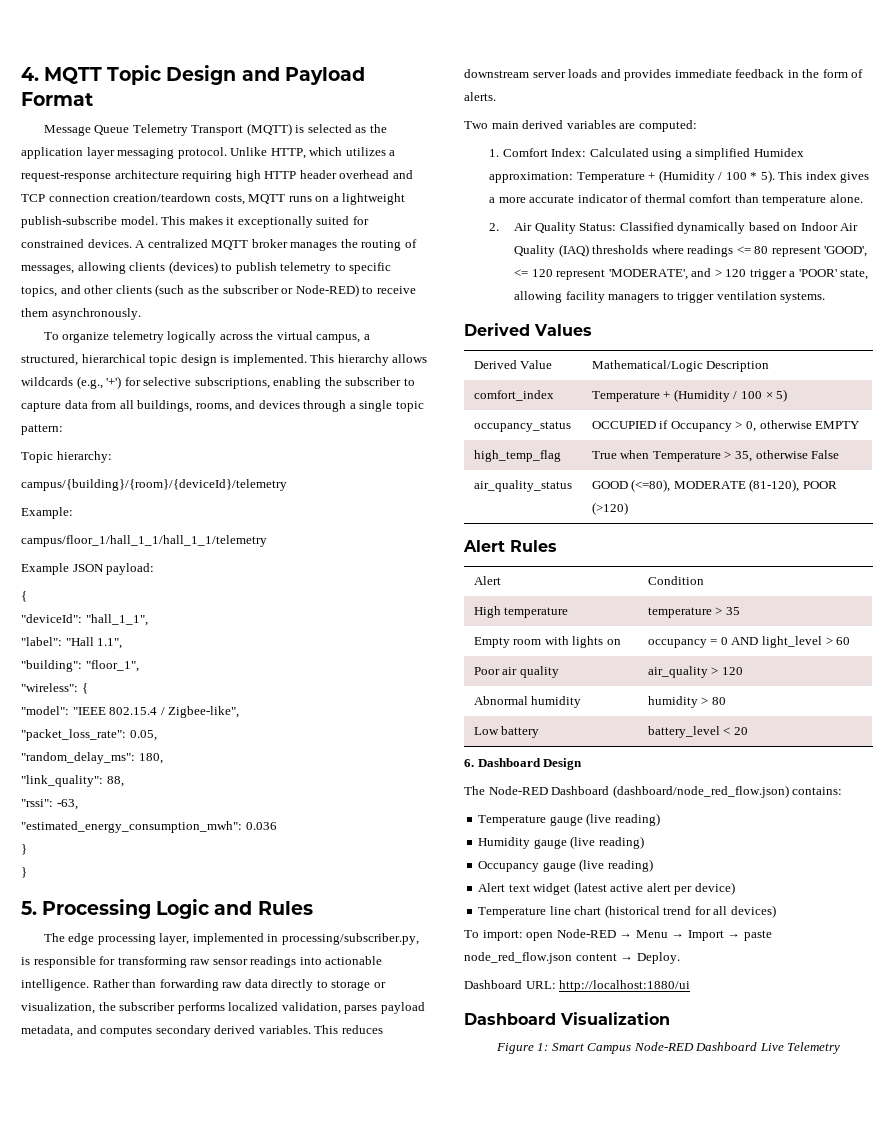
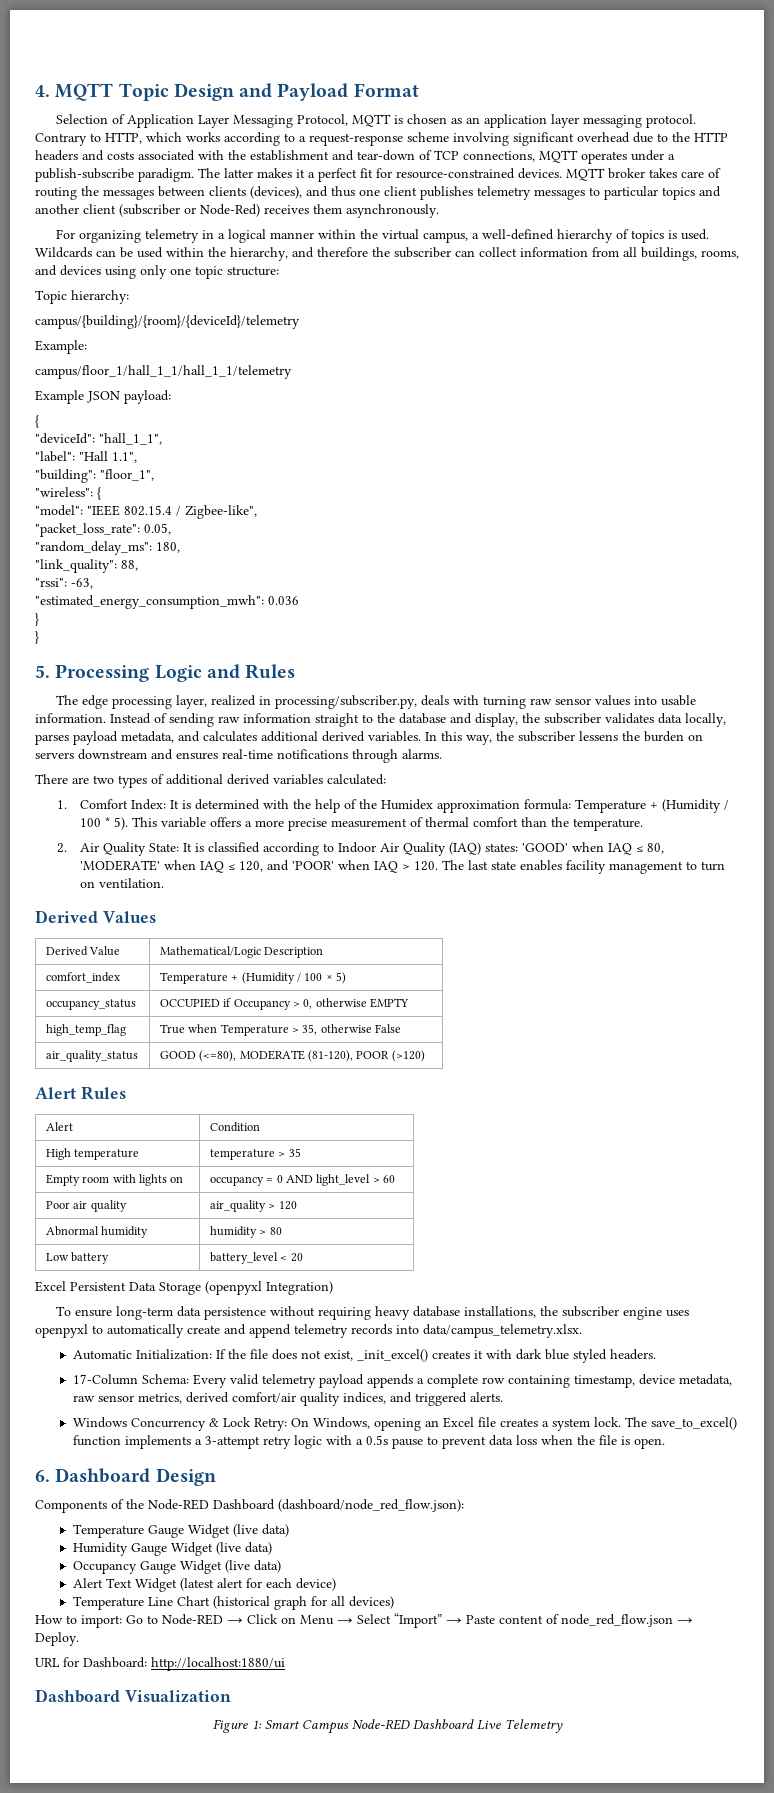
- Message Queue Telemetry Transport (MQTT) is selected as the application layer messaging protocol. Unlike HTTP, which utilizes a request-response architecture requiring high HTTP header overhead and TCP connection creation/teardown costs, MQTT runs on a lightweight publish-subscribe model. This makes it exceptionally suited for constrained devices. A centralized MQTT broker manages the routing of messages, allowing clients (devices) to publish telemetry to specific topics, and other clients (such as the subscriber or Node-RED) to receive them asynchronously.
- To organize telemetry logically across the virtual campus, a structured, hierarchical topic design is implemented. This hierarchy allows wildcards (e.g., '+') for selective subscriptions, enabling the subscriber to capture data from all buildings, rooms, and devices through a single topic pattern:
+ Selection of Application Layer Messaging Protocol, MQTT is chosen as an application layer messaging protocol. Contrary to HTTP, which works according to a request-response scheme involving significant overhead due to the HTTP headers and costs associated with the establishment and tear-down of TCP connections, MQTT operates under a publish-subscribe paradigm. The latter makes it a perfect fit for resource-constrained devices. MQTT broker takes care of routing the messages between clients (devices), and thus one client publishes telemetry messages to particular topics and another client (subscriber or Node-Red) receives them asynchronously.
+ For organizing telemetry in a logical manner within the virtual campus, a well-defined hierarchy of topics is used. Wildcards can be used within the hierarchy, and therefore the subscriber can collect information from all buildings, rooms, and devices using only one topic structure:
- The edge processing layer, implemented in processing/subscriber.py, is responsible for transforming raw sensor readings into actionable intelligence. Rather than forwarding raw data directly to storage or visualization, the subscriber performs localized validation, parses payload metadata, and computes secondary derived variables. This reduces downstream server loads and provides immediate feedback in the form of alerts.
- Two main derived variables are computed:
- 1. Comfort Index: Calculated using a simplified Humidex approximation: Temperature + (Humidity / 100 * 5).
+ The edge processing layer, realized in processing/subscriber.py, deals with turning raw sensor values into usable information. Instead of sending raw information straight to the database and display, the subscriber validates data locally, parses payload metadata, and calculates additional derived variables. In this way, the subscriber lessens the burden on servers downstream and ensures real-time notifications through alarms.
+ There are two types of additional derived variables calculated:
+ 1. Comfort Index: It is determined with the help of the Humidex approximation formula: Temperature + (Humidity / 100 * 5).
- This index gives a more accurate indicator of thermal comfort than temperature alone.
+ This variable offers a more precise measurement of thermal comfort than the temperature.
- 2. Air Quality Status: Classified dynamically based on Indoor Air Quality (IAQ) thresholds where readings <= 80 represent 'GOOD', <= 120 represent 'MODERATE', and > 120 trigger a 'POOR' state, allowing facility managers to trigger ventilation systems.
+ 2. Air Quality State: It is classified according to Indoor Air Quality (IAQ) states: 'GOOD' when IAQ ≤ 80, 'MODERATE' when IAQ ≤ 120, and 'POOR' when IAQ > 120. The last state enables facility management to turn on ventilation.
+ Excel Persistent Data Storage (openpyxl Integration)
+ To ensure long-term data persistence without requiring heavy database installations, the subscriber engine uses openpyxl to automatically create and append telemetry records into data/campus_telemetry.xlsx.
+ Automatic Initialization: If the file does not exist, _init_excel() creates it with dark blue styled headers.
+ 17-Column Schema: Every valid telemetry payload appends a complete row containing timestamp, device metadata, raw sensor metrics, derived comfort/air quality indices, and triggered alerts.
+ Windows Concurrency & Lock Retry: On Windows, opening an Excel file creates a system lock. The save_to_excel() function implements a 3-attempt retry logic with a 0.5s pause to prevent data loss when the file is open.
  6. Dashboard Design
- The Node-RED Dashboard (dashboard/node_red_flow.json) contains:
- Temperature gauge (live reading)
- Humidity gauge (live reading)
- Occupancy gauge (live reading)
- Alert text widget (latest active alert per device)
- Temperature line chart (historical trend for all devices)
- To import: open Node-RED → Menu → Import → paste node_red_flow.json content → Deploy.
+ Components of the Node-RED Dashboard (dashboard/node_red_flow.json):
+ Temperature Gauge Widget (live data)
+ Humidity Gauge Widget (live data)
+ Occupancy Gauge Widget (live data)
+ Alert Text Widget (latest alert for each device)
+ Temperature Line Chart (historical graph for all devices)
+ How to import: Go to Node-RED → Click on Menu → Select “Import” → Paste content of node_red_flow.json → Deploy.
- Dashboard URL: http://localhost:1880/ui
+ URL for Dashboard: http://localhost:1880/ui

